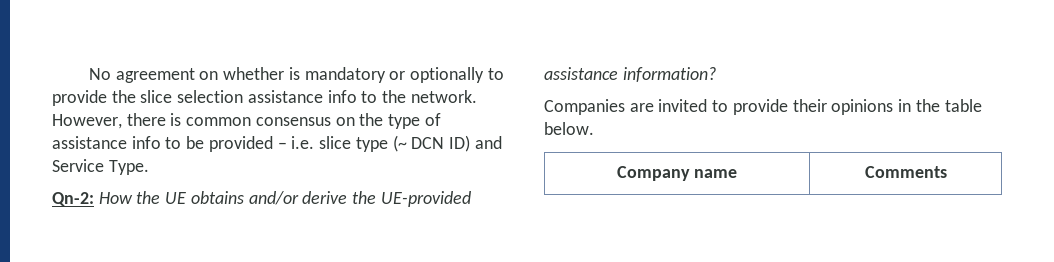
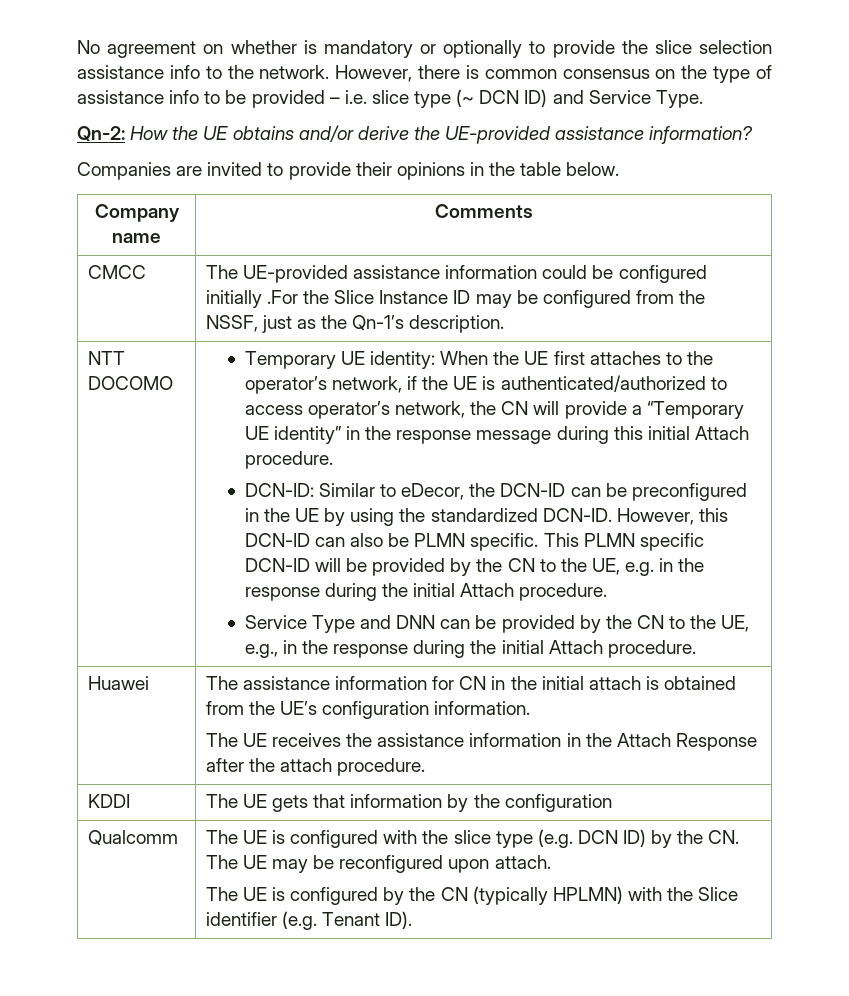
+ CMCC | The UE-provided assistance information could be configured initially .For the Slice Instance ID may be configured from the NSSF, just as the Qn-1’s description.
+ NTT DOCOMO | Temporary UE identity: When the UE first attaches to the operator’s network, if the UE is authenticated/authorized to access operator’s network, the CN will provide a “Temporary UE identity” in the response message during this initial Attach procedure.
+ DCN-ID: Similar to eDecor, the DCN-ID can be preconfigured in the UE by using the standardized DCN-ID. However, this DCN-ID can also be PLMN specific. This PLMN specific DCN-ID will be provided by the CN to the UE, e.g. in the response during the initial Attach procedure.
+ Service Type and DNN can be provided by the CN to the UE, e.g., in the response during the initial Attach procedure.
+ Huawei | The assistance information for CN in the initial attach is obtained from the UE’s configuration information.
+ The UE receives the assistance information in the Attach Response after the attach procedure.
+ KDDI | The UE gets that information by the configuration
+ Qualcomm | The UE is configured with the slice type (e.g. DCN ID) by the CN. The UE may be reconfigured upon attach.
+ The UE is configured by the CN (typically HPLMN) with the Slice identifier (e.g. Tenant ID).

